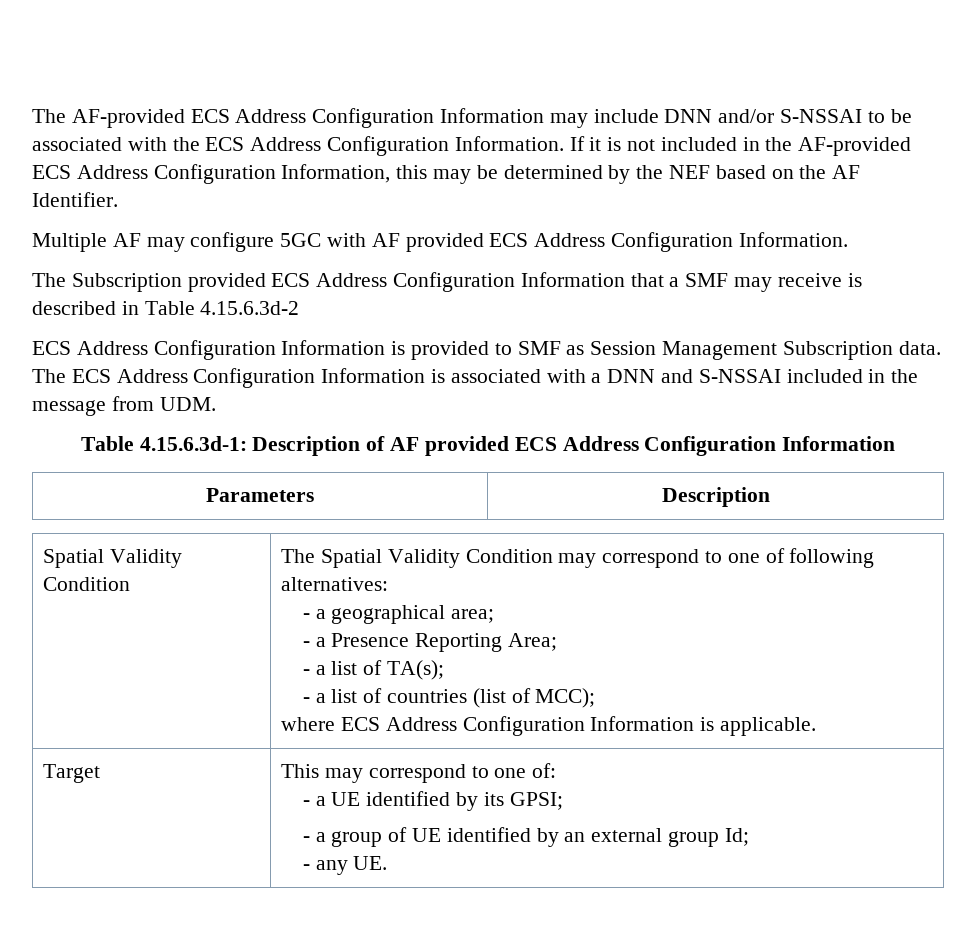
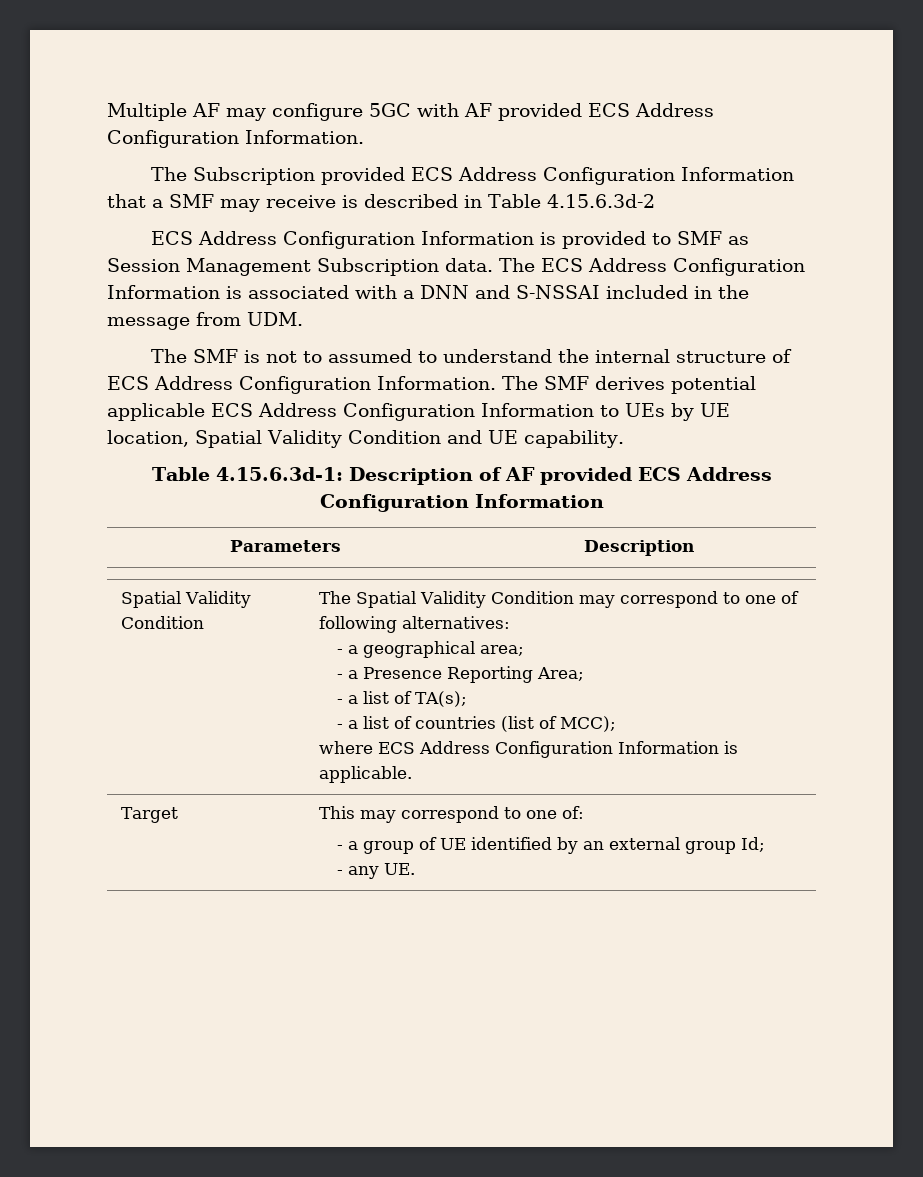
- The AF-provided ECS Address Configuration Information may include DNN and/or S-NSSAI to be associated with the ECS Address Configuration Information. If it is not included in the AF-provided ECS Address Configuration Information, this may be determined by the NEF based on the AF Identifier.
+ The SMF is not to assumed to understand the internal structure of ECS Address Configuration Information. The SMF derives potential applicable ECS Address Configuration Information to UEs by UE location, Spatial Validity Condition and UE capability.
  Target | This may correspond to one of:
- - a UE identified by its GPSI;

